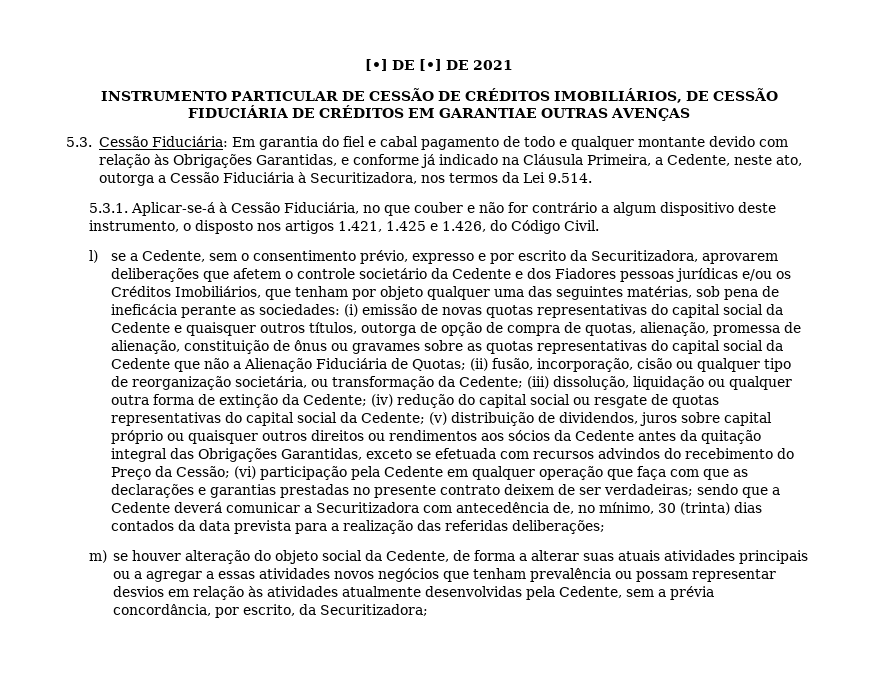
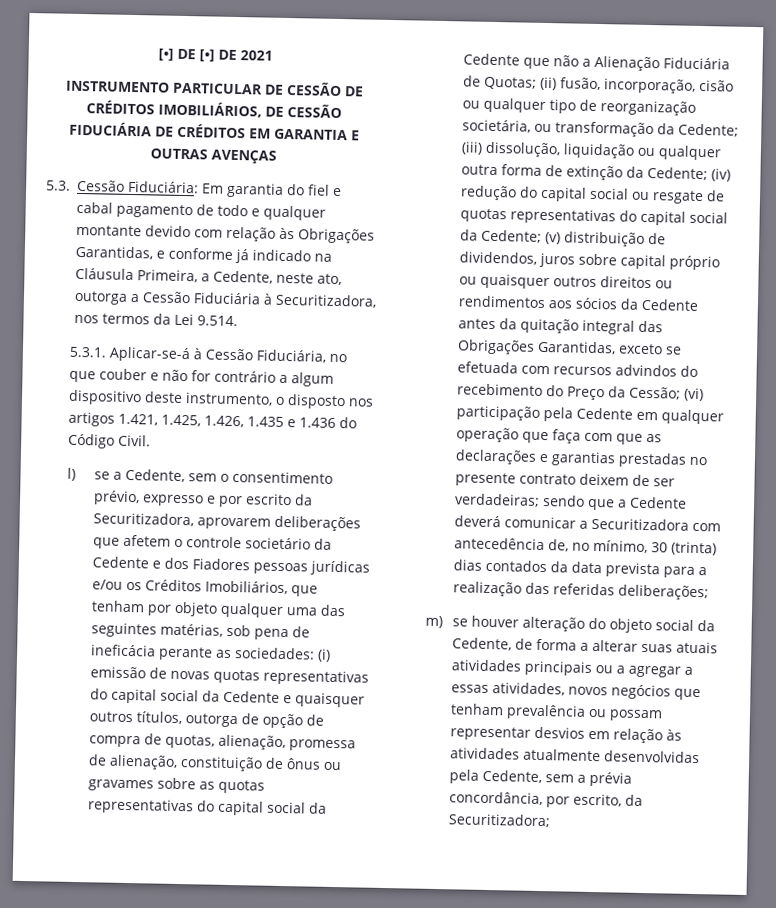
- INSTRUMENTO PARTICULAR DE CESSÃO DE CRÉDITOS IMOBILIÁRIOS, DE CESSÃO FIDUCIÁRIA DE CRÉDITOS EM GARANTIAE OUTRAS AVENÇAS
+ INSTRUMENTO PARTICULAR DE CESSÃO DE CRÉDITOS IMOBILIÁRIOS, DE CESSÃO FIDUCIÁRIA DE CRÉDITOS EM GARANTIA E OUTRAS AVENÇAS
- 5.3.1. Aplicar-se-á à Cessão Fiduciária, no que couber e não for contrário a algum dispositivo deste instrumento, o disposto nos artigos 1.421, 1.425 e 1.426, do Código Civil.
+ 5.3.1. Aplicar-se-á à Cessão Fiduciária, no que couber e não for contrário a algum dispositivo deste instrumento, o disposto nos artigos 1.421, 1.425, 1.426, 1.435 e 1.436 do Código Civil.
- m) se houver alteração do objeto social da Cedente, de forma a alterar suas atuais atividades principais ou a agregar a essas atividades novos negócios que tenham prevalência ou possam representar desvios em relação às atividades atualmente desenvolvidas pela Cedente, sem a prévia concordância, por escrito, da Securitizadora;
+ m) se houver alteração do objeto social da Cedente, de forma a alterar suas atuais atividades principais ou a agregar a essas atividades, novos negócios que tenham prevalência ou possam representar desvios em relação às atividades atualmente desenvolvidas pela Cedente, sem a prévia concordância, por escrito, da Securitizadora;

